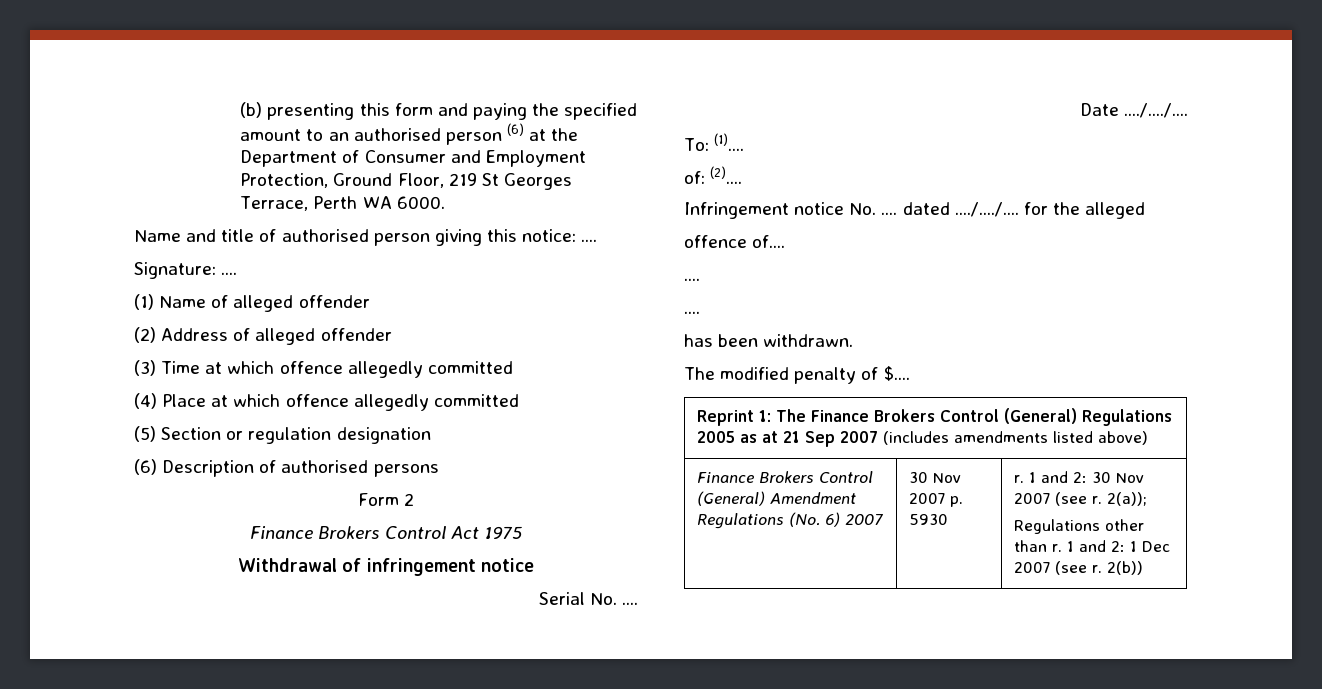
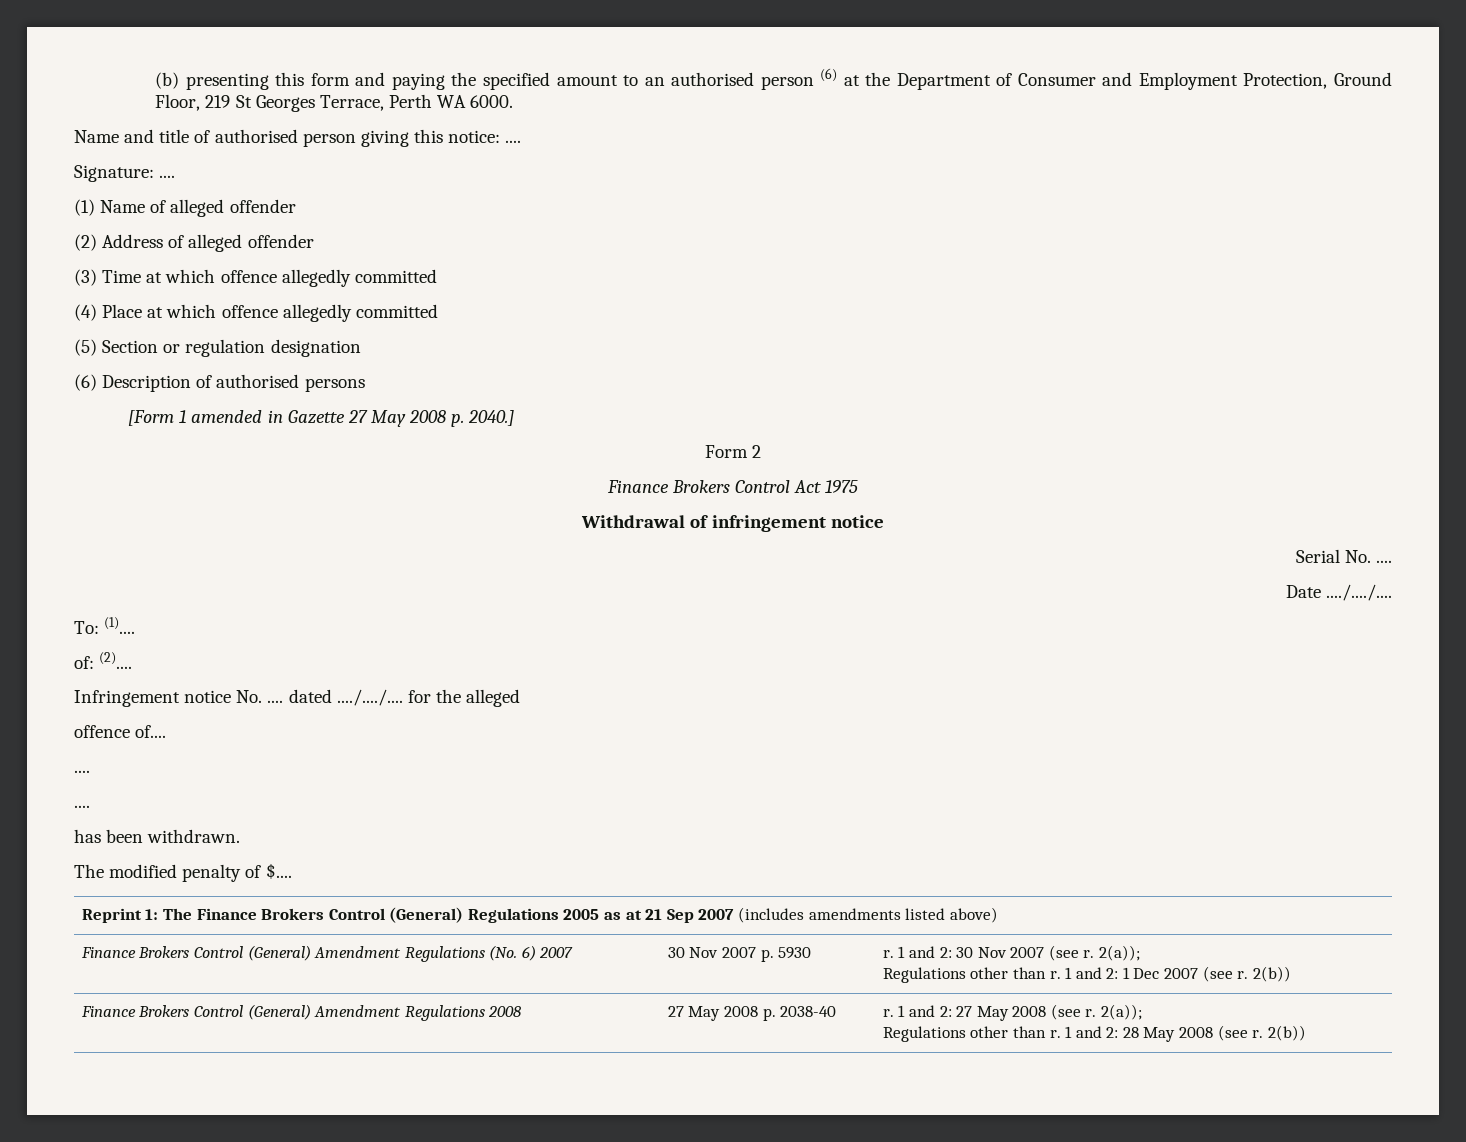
+ [Form 1 amended in Gazette 27 May 2008 p. 2040.]
+ Finance Brokers Control (General) Amendment Regulations 2008 | 27 May 2008 p. 2038-40 | r. 1 and 2: 27 May 2008 (see r. 2(a));
+ Regulations other than r. 1 and 2: 28 May 2008 (see r. 2(b))

